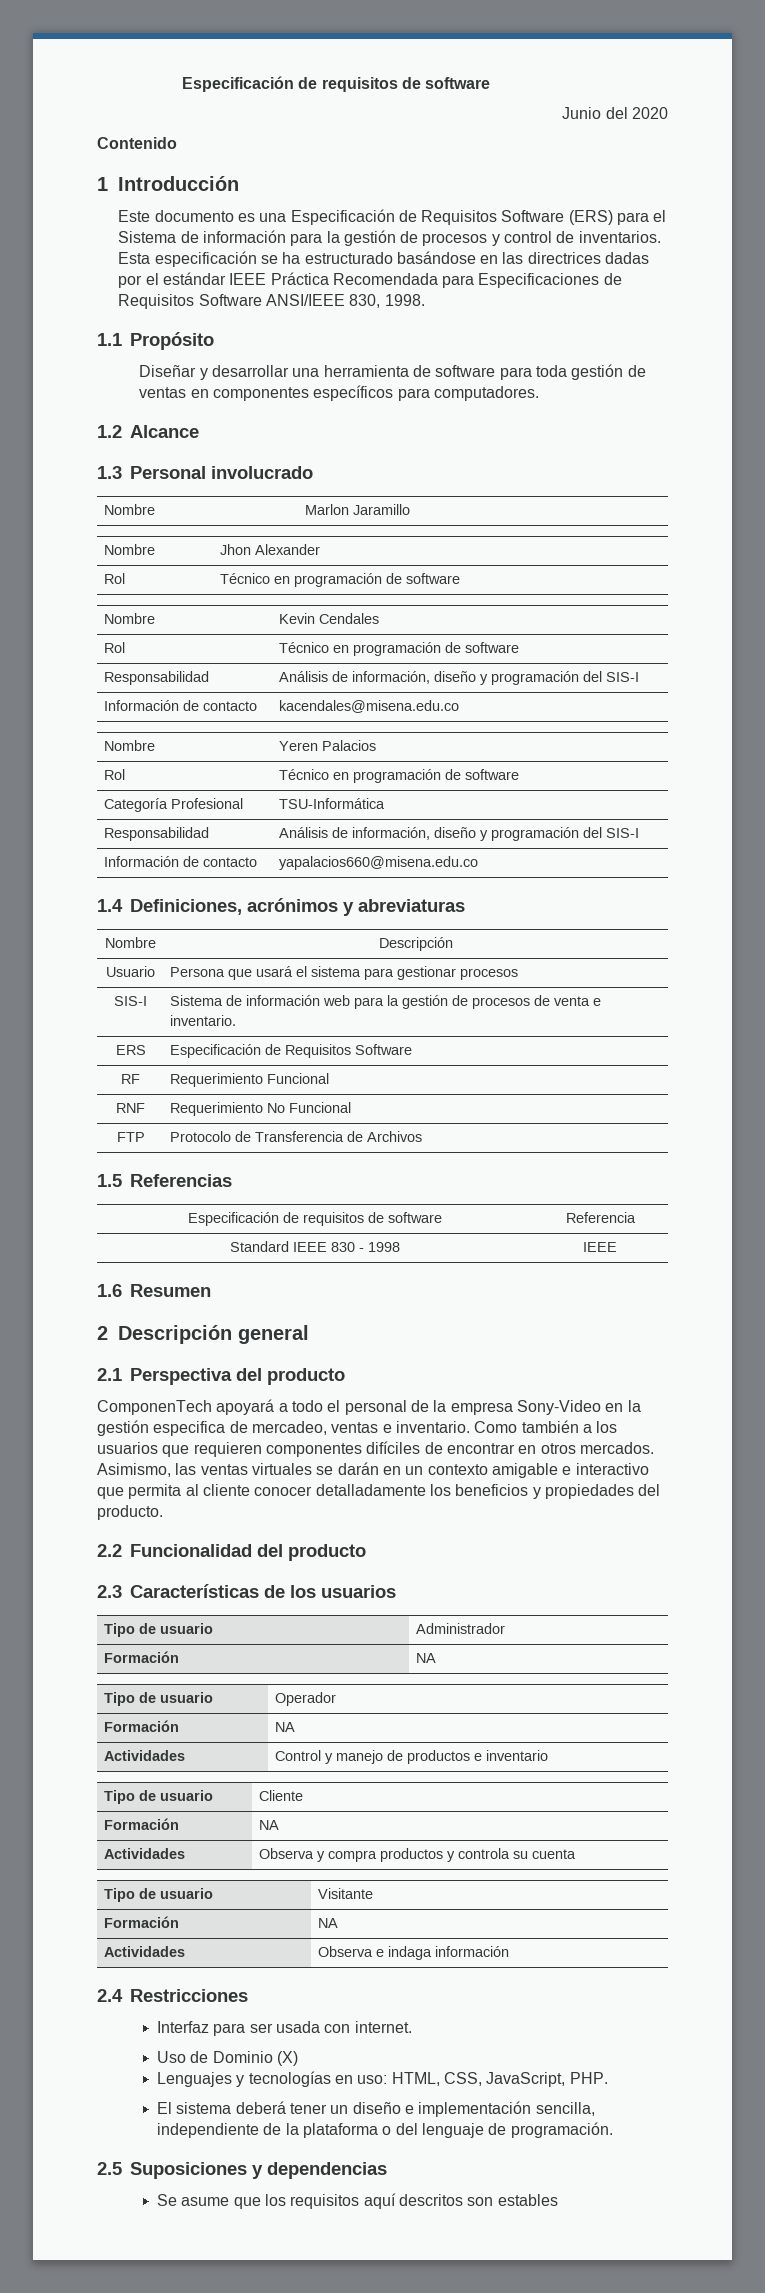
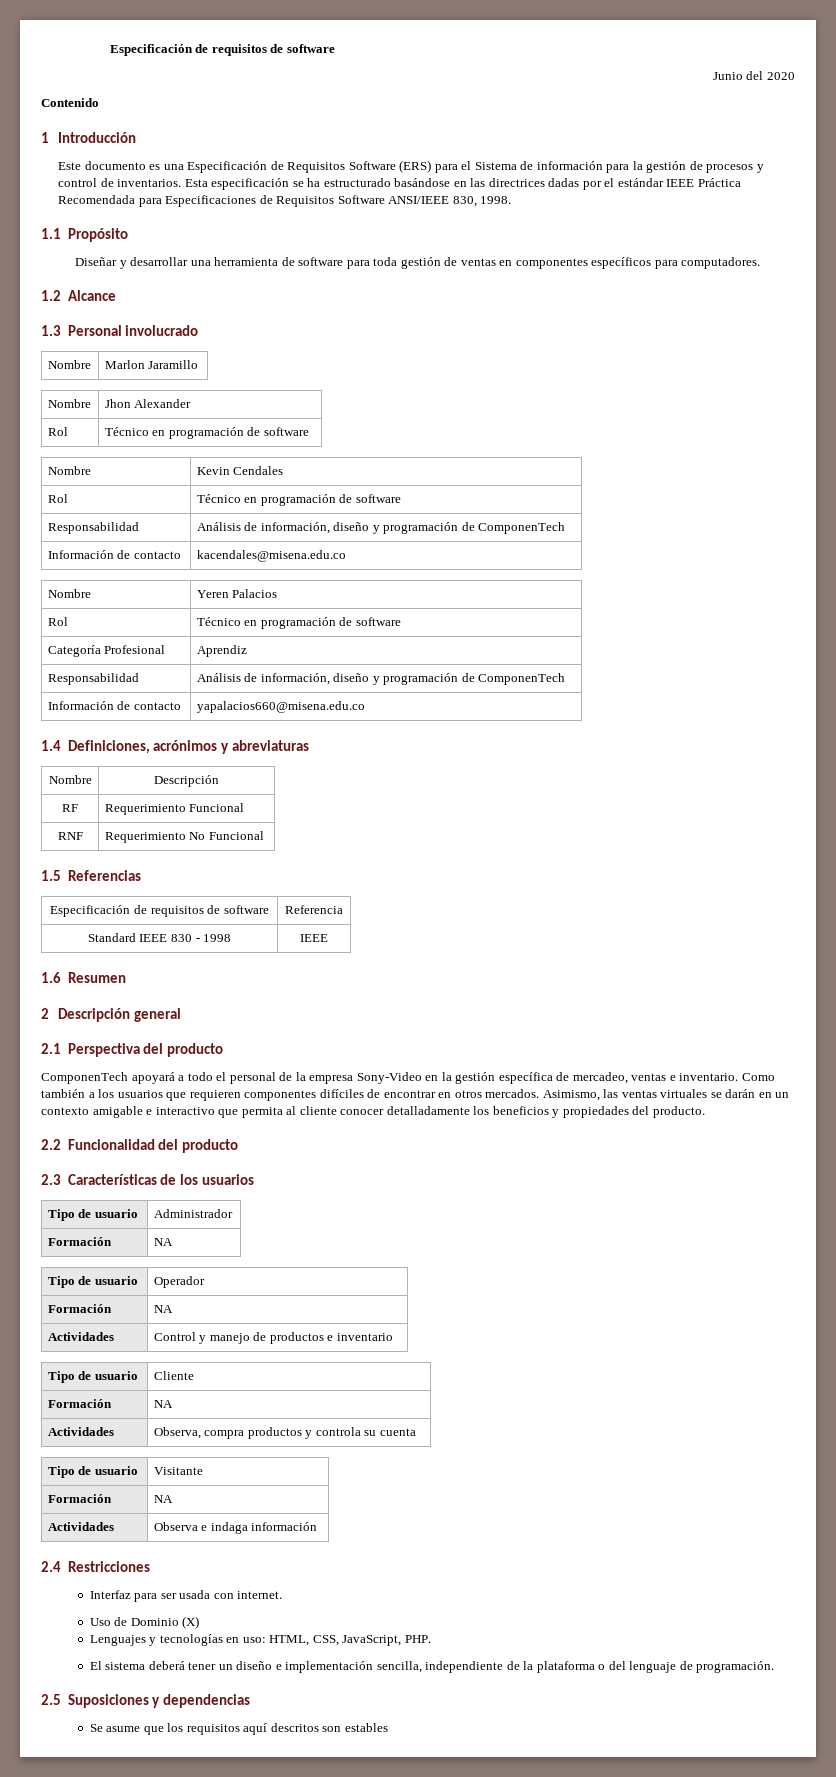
  Nombre | Kevin Cendales
  Rol | Técnico en programación de software
- Responsabilidad | Análisis de información, diseño y programación del SIS-I
+ Responsabilidad | Análisis de información, diseño y programación de ComponenTech
- Categoría Profesional | TSU-Informática
- Responsabilidad | Análisis de información, diseño y programación del SIS-I
+ Categoría Profesional | Aprendiz
+ Responsabilidad | Análisis de información, diseño y programación de ComponenTech
- Usuario | Persona que usará el sistema para gestionar procesos
- SIS-I | Sistema de información web para la gestión de procesos de venta e inventario.
- ERS | Especificación de Requisitos Software
- FTP | Protocolo de Transferencia de Archivos
- ComponenTech apoyará a todo el personal de la empresa Sony-Video en la gestión especifica de mercadeo, ventas e inventario.
+ ComponenTech apoyará a todo el personal de la empresa Sony-Video en la gestión específica de mercadeo, ventas e inventario.
- Actividades | Observa y compra productos y controla su cuenta
+ Actividades | Observa, compra productos y controla su cuenta

